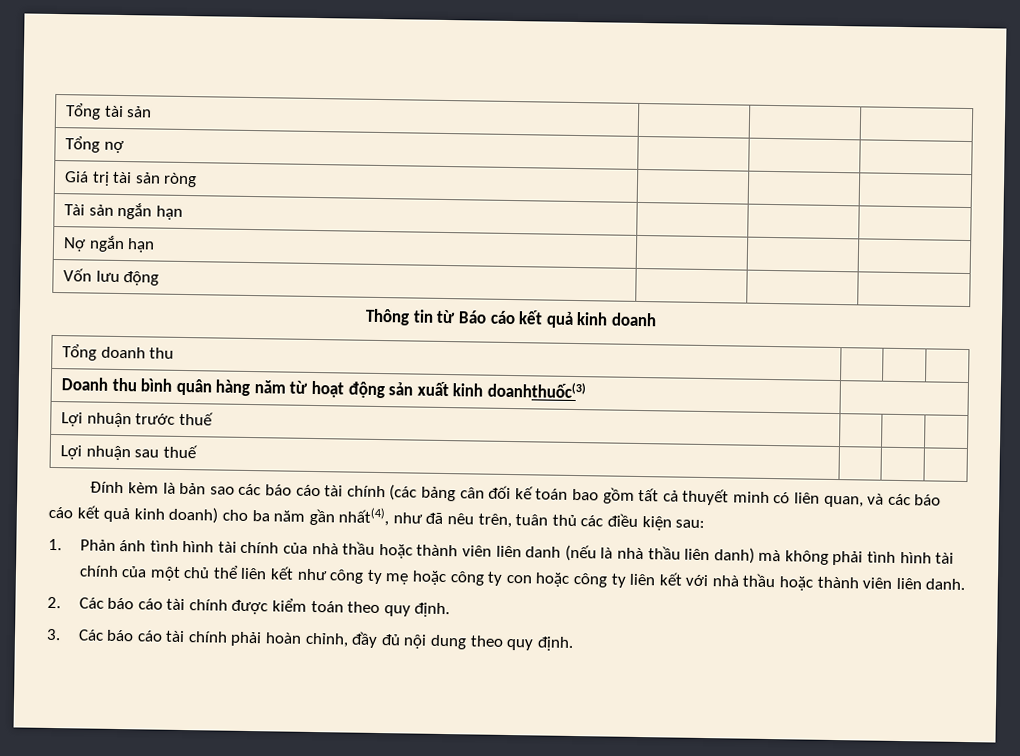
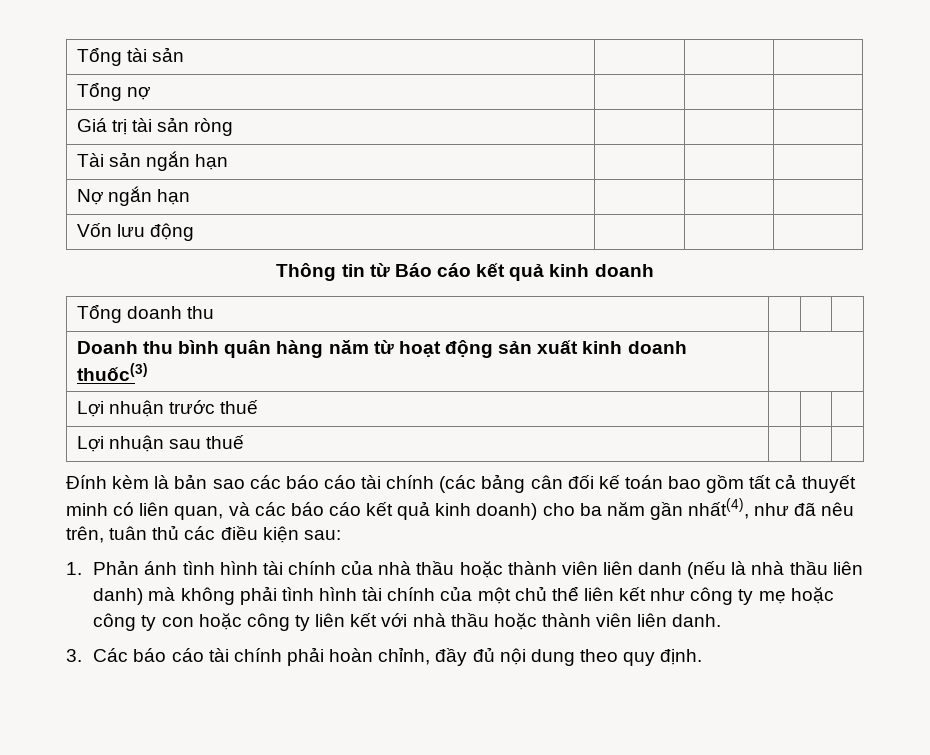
- Doanh thu bình quân hàng năm từ hoạt động sản xuất kinh doanhthuốc(3) |
+ Doanh thu bình quân hàng năm từ hoạt động sản xuất kinh doanh thuốc(3) |
- 2. Các báo cáo tài chính được kiểm toán theo quy định.

